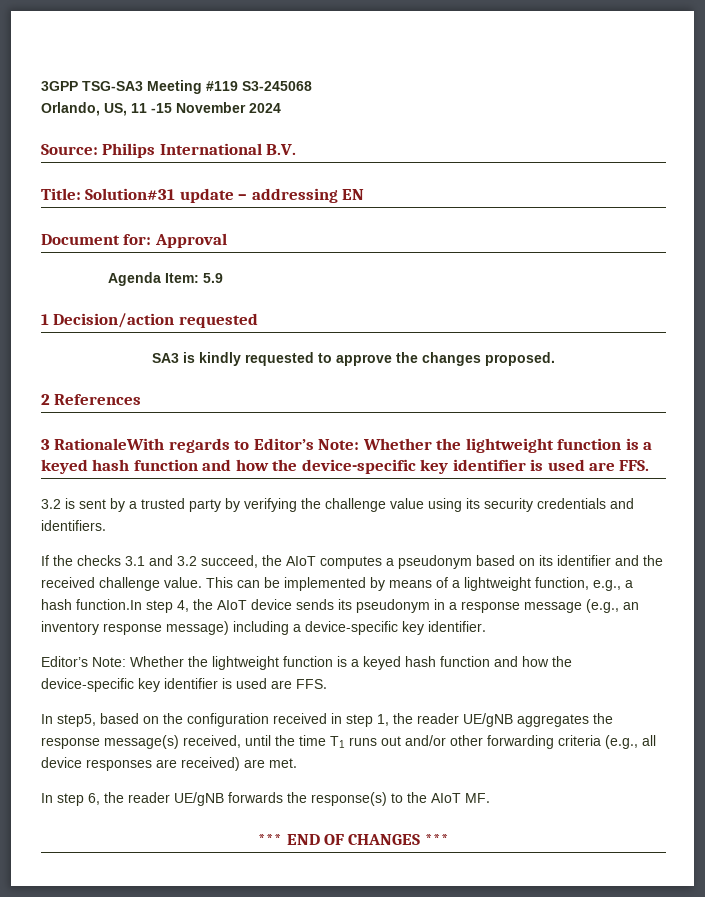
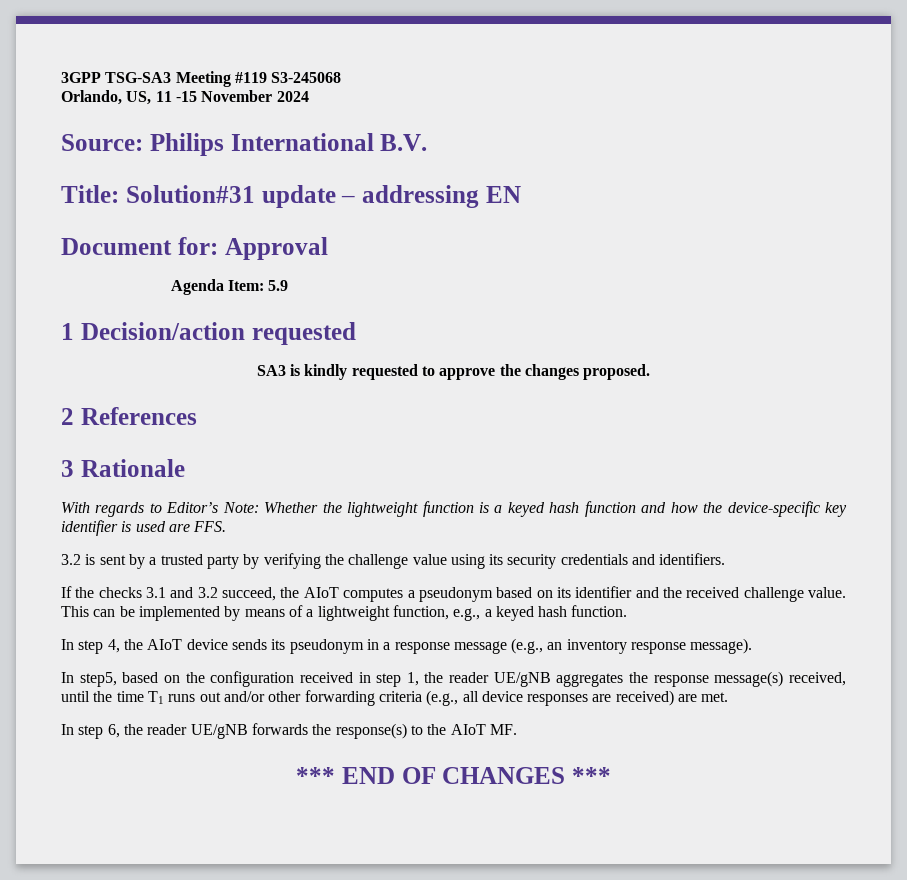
- 3 RationaleWith regards to Editor’s Note: Whether the lightweight function is a keyed hash function and how the device-specific key identifier is used are FFS.
+ 3 Rationale
+ With regards to Editor’s Note: Whether the lightweight function is a keyed hash function and how the device-specific key identifier is used are FFS.
- This can be implemented by means of a lightweight function, e.g., a hash function.In step 4, the AIoT device sends its pseudonym in a response message (e.g., an inventory response message) including a device-specific key identifier.
- Editor’s Note: Whether the lightweight function is a keyed hash function and how the device-specific key identifier is used are FFS.
+ This can be implemented by means of a lightweight function, e.g., a keyed hash function.
+ In step 4, the AIoT device sends its pseudonym in a response message (e.g., an inventory response message).

